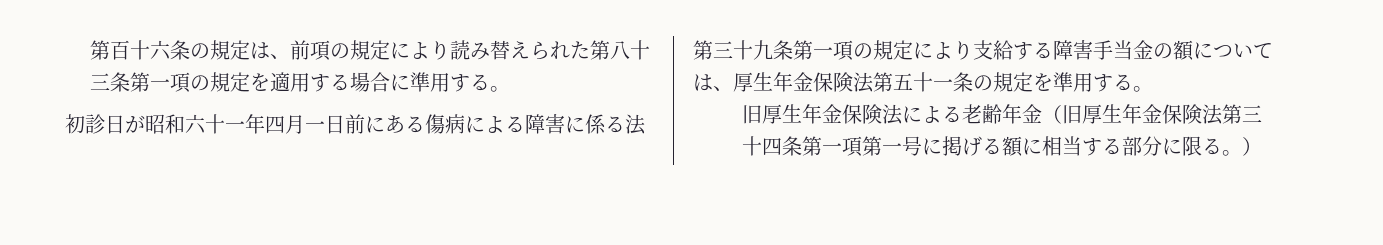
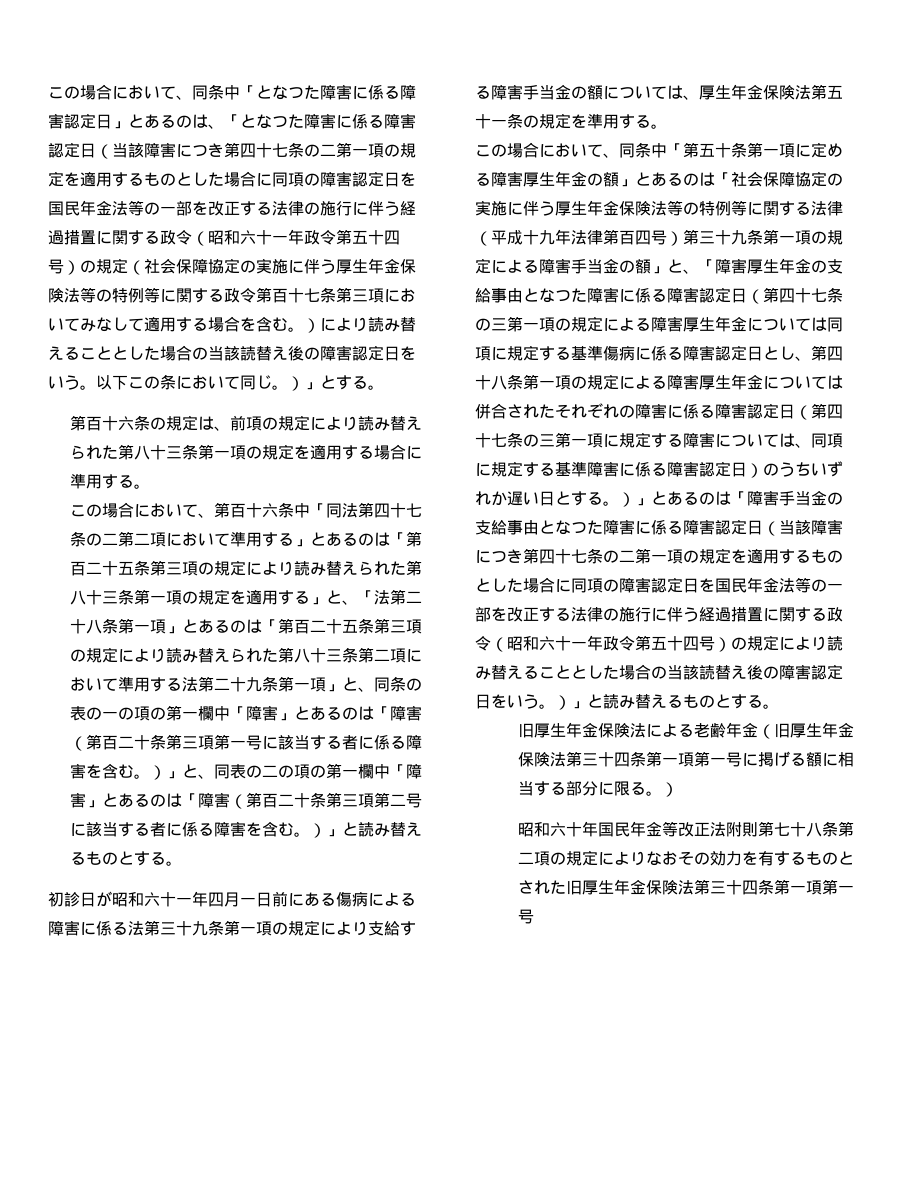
+ この場合において、同条中「となつた障害に係る障害認定日」とあるのは、「となつた障害に係る障害認定日（当該障害につき第四十七条の二第一項の規定を適用するものとした場合に同項の障害認定日を国民年金法等の一部を改正する法律の施行に伴う経過措置に関する政令（昭和六十一年政令第五十四号）の規定（社会保障協定の実施に伴う厚生年金保険法等の特例等に関する政令第百十七条第三項においてみなして適用する場合を含む。）により読み替えることとした場合の当該読替え後の障害認定日をいう。以下この条において同じ。）」とする。
+ この場合において、第百十六条中「同法第四十七条の二第二項において準用する」とあるのは「第百二十五条第三項の規定により読み替えられた第八十三条第一項の規定を適用する」と、「法第二十八条第一項」とあるのは「第百二十五条第三項の規定により読み替えられた第八十三条第二項において準用する法第二十九条第一項」と、同条の表の一の項の第一欄中「障害」とあるのは「障害（第百二十条第三項第一号に該当する者に係る障害を含む。）」と、同表の二の項の第一欄中「障害」とあるのは「障害（第百二十条第三項第二号に該当する者に係る障害を含む。）」と読み替えるものとする。
+ この場合において、同条中「第五十条第一項に定める障害厚生年金の額」とあるのは「社会保障協定の実施に伴う厚生年金保険法等の特例等に関する法律（平成十九年法律第百四号）第三十九条第一項の規定による障害手当金の額」と、「障害厚生年金の支給事由となつた障害に係る障害認定日（第四十七条の三第一項の規定による障害厚生年金については同項に規定する基準傷病に係る障害認定日とし、第四十八条第一項の規定による障害厚生年金については併合されたそれぞれの障害に係る障害認定日（第四十七条の三第一項に規定する障害については、同項に規定する基準障害に係る障害認定日）のうちいずれか遅い日とする。）」とあるのは「障害手当金の支給事由となつた障害に係る障害認定日（当該障害につき第四十七条の二第一項の規定を適用するものとした場合に同項の障害認定日を国民年金法等の一部を改正する法律の施行に伴う経過措置に関する政令（昭和六十一年政令第五十四号）の規定により読み替えることとした場合の当該読替え後の障害認定日をいう。）」と読み替えるものとする。
+ 昭和六十年国民年金等改正法附則第七十八条第二項の規定によりなおその効力を有するものとされた旧厚生年金保険法第三十四条第一項第一号

